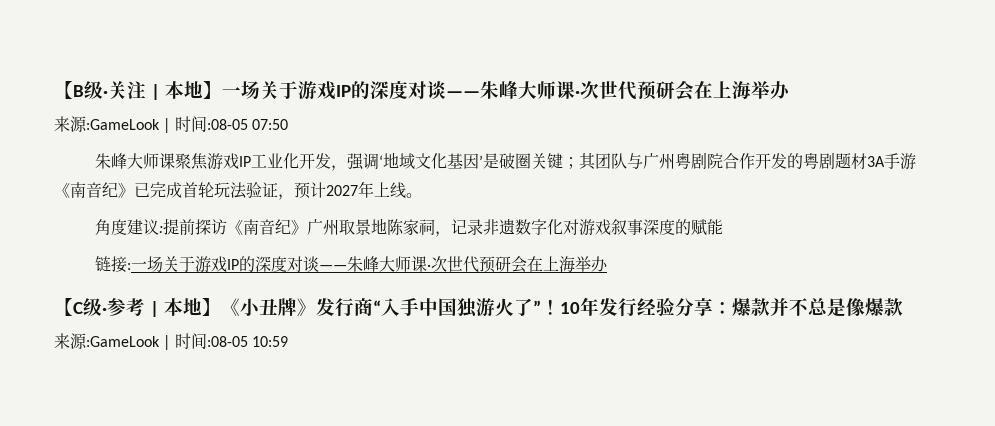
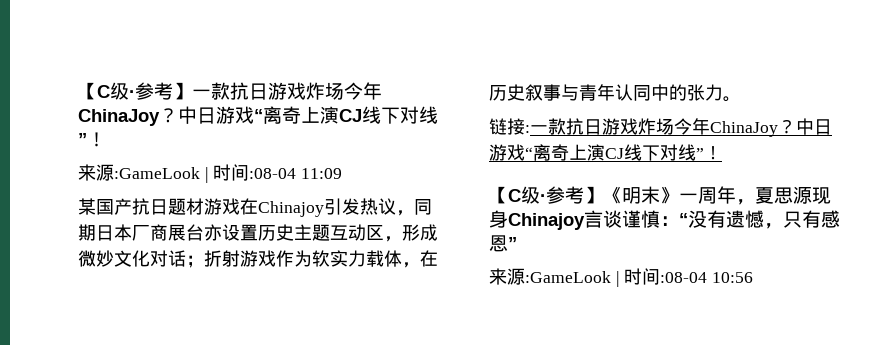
- 【B级·关注 | 本地】一场关于游戏IP的深度对谈——朱峰大师课·次世代预研会在上海举办
- 来源:GameLook | 时间:08-05 07:50
- 朱峰大师课聚焦游戏IP工业化开发，强调‘地域文化基因’是破圈关键；其团队与广州粤剧院合作开发的粤剧题材3A手游《南音纪》已完成首轮玩法验证，预计2027年上线。
- 角度建议:提前探访《南音纪》广州取景地陈家祠，记录非遗数字化对游戏叙事深度的赋能
- 链接:一场关于游戏IP的深度对谈——朱峰大师课·次世代预研会在上海举办
- 【C级·参考 | 本地】《小丑牌》发行商“入手中国独游火了”！10年发行经验分享：爆款并不总是像爆款
- 来源:GameLook | 时间:08-05 10:59
+ 【C级·参考】一款抗日游戏炸场今年ChinaJoy？中日游戏“离奇上演CJ线下对线”！
+ 来源:GameLook | 时间:08-04 11:09
+ 某国产抗日题材游戏在Chinajoy引发热议，同期日本厂商展台亦设置历史主题互动区，形成微妙文化对话；折射游戏作为软实力载体，在历史叙事与青年认同中的张力。
+ 链接:一款抗日游戏炸场今年ChinaJoy？中日游戏“离奇上演CJ线下对线”！
+ 【C级·参考】《明末》一周年，夏思源现身Chinajoy言谈谨慎：“没有遗憾，只有感恩”
+ 来源:GameLook | 时间:08-04 10:56

